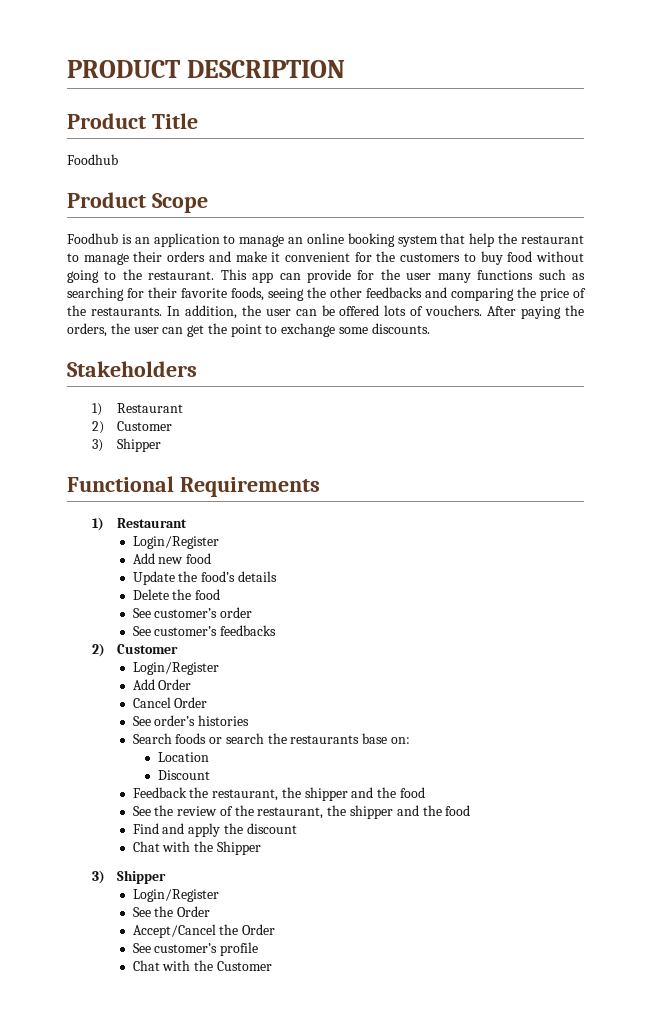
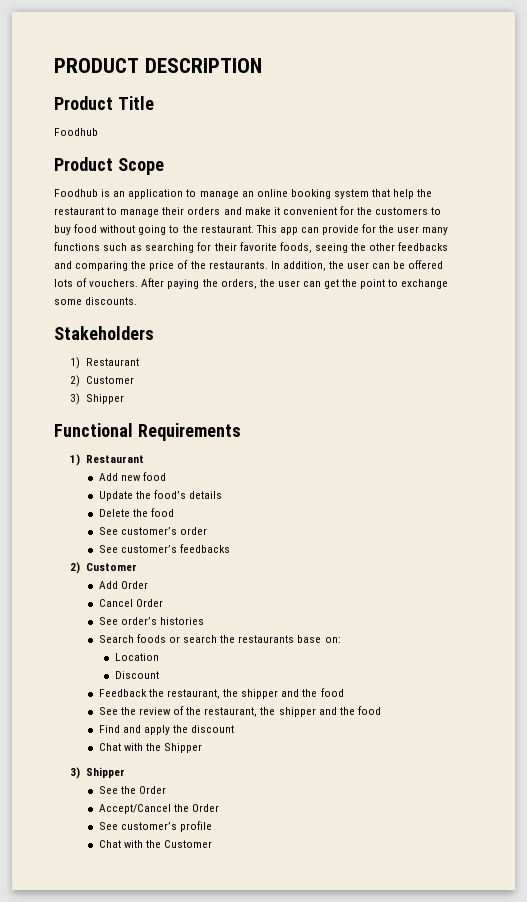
  Functional Requirements
  1) Restaurant
- Login/Register
  See customer’s feedbacks
  2) Customer
- Login/Register
  Chat with the Shipper
  3) Shipper
- Login/Register

